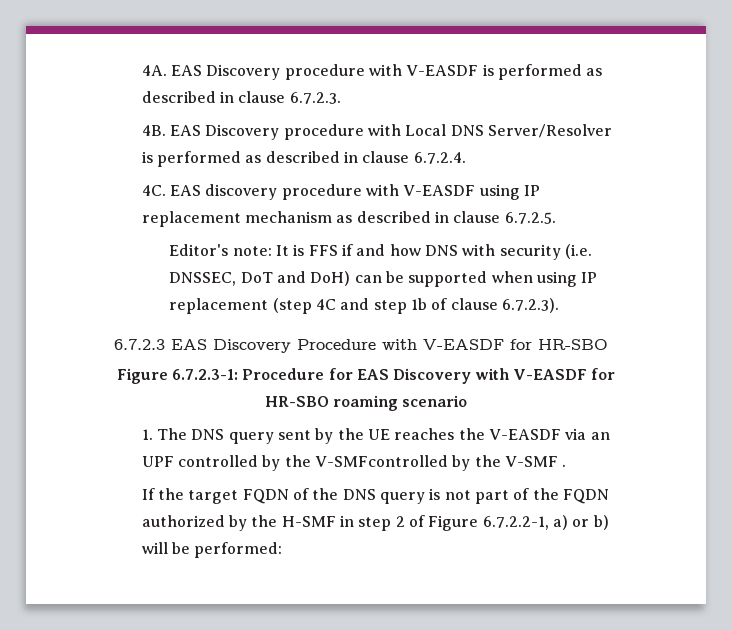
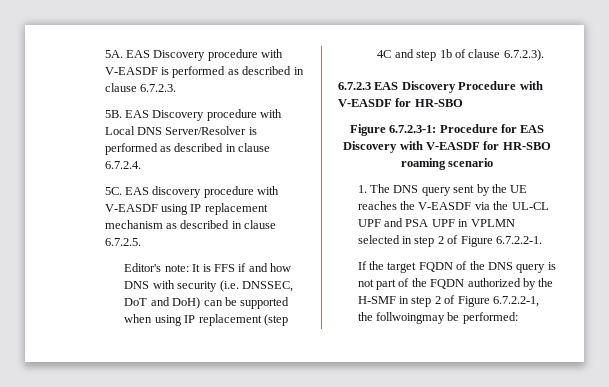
- 4A.
+ 5A.
- 4B.
+ 5B.
- 4C.
+ 5C.
- 1. The DNS query sent by the UE reaches the V-EASDF via an UPF controlled by the V-SMFcontrolled by the V-SMF .
+ 1. The DNS query sent by the UE reaches the V-EASDF via the UL-CL UPF and PSA UPF in VPLMN selected in step 2 of Figure 6.7.2.2-1.
- If the target FQDN of the DNS query is not part of the FQDN authorized by the H-SMF in step 2 of Figure 6.7.2.2-1, a) or b) will be performed:
+ If the target FQDN of the DNS query is not part of the FQDN authorized by the H-SMF in step 2 of Figure 6.7.2.2-1, the follwoingmay be performed:

